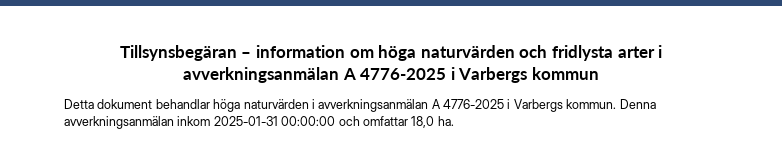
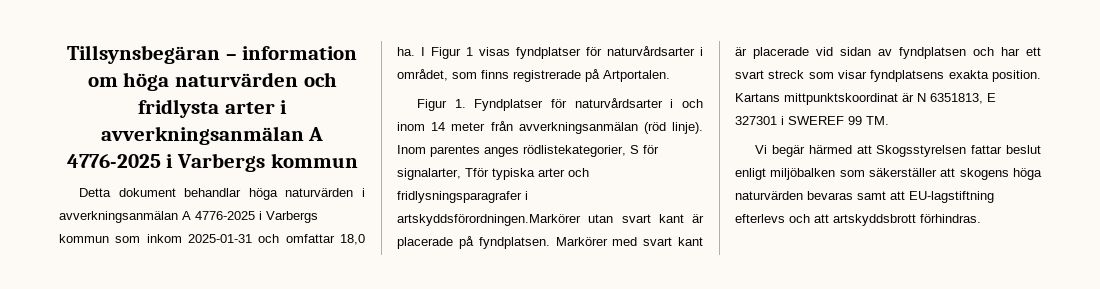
- Detta dokument behandlar höga naturvärden i avverkningsanmälan A 4776-2025 i Varbergs kommun. Denna avverkningsanmälan inkom 2025-01-31 00:00:00 och omfattar 18,0 ha.
+ Detta dokument behandlar höga naturvärden i avverkningsanmälan A 4776-2025 i Varbergs kommun som inkom 2025-01-31 och omfattar 18,0 ha.
+ I Figur 1 visas fyndplatser för naturvårdsarter i området, som finns registrerade på Artportalen.
+ Figur 1. Fyndplatser för naturvårdsarter i och inom 14 meter från avverkningsanmälan (röd linje). Inom parentes anges rödlistekategorier, S för signalarter, Tför typiska arter och fridlysningsparagrafer i artskyddsförordningen.Markörer utan svart kant är placerade på fyndplatsen. Markörer med svart kant är placerade vid sidan av fyndplatsen och har ett svart streck som visar fyndplatsens exakta position. Kartans mittpunktskoordinat är N 6351813, E 327301 i SWEREF 99 TM.
+ Vi begär härmed att Skogsstyrelsen fattar beslut enligt miljöbalken som säkerställer att skogens höga naturvärden bevaras samt att EU-lagstiftning efterlevs och att artskyddsbrott förhindras.

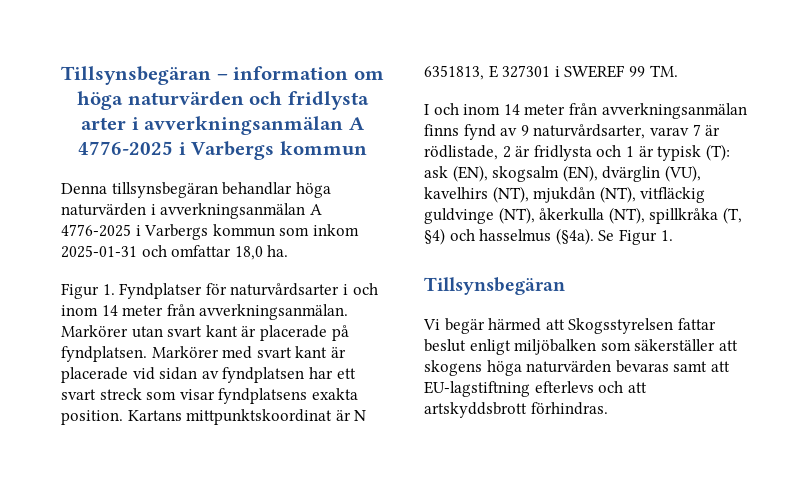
- Detta dokument behandlar höga naturvärden i avverkningsanmälan A 4776-2025 i Varbergs kommun som inkom 2025-01-31 och omfattar 18,0 ha. I Figur 1 visas fyndplatser för naturvårdsarter i området, som finns registrerade på Artportalen.
+ Denna tillsynsbegäran behandlar höga naturvärden i avverkningsanmälan A 4776-2025 i Varbergs kommun som inkom 2025-01-31 och omfattar 18,0 ha.
- Figur 1. Fyndplatser för naturvårdsarter i och inom 14 meter från avverkningsanmälan (röd linje). Inom parentes anges rödlistekategorier, S för signalarter, Tför typiska arter och fridlysningsparagrafer i artskyddsförordningen.Markörer utan svart kant är placerade på fyndplatsen.
+ Figur 1. Fyndplatser för naturvårdsarter i och inom 14 meter från avverkningsanmälan. Markörer utan svart kant är placerade på fyndplatsen.
- Markörer med svart kant är placerade vid sidan av fyndplatsen och har ett svart streck som visar fyndplatsens exakta position.
+ Markörer med svart kant är placerade vid sidan av fyndplatsen har ett svart streck som visar fyndplatsens exakta position.
+ I och inom 14 meter från avverkningsanmälan finns fynd av 9 naturvårdsarter, varav 7 är rödlistade, 2 är fridlysta och 1 är typisk (T): ask (EN), skogsalm (EN), dvärglin (VU), kavelhirs (NT), mjukdån (NT), vitfläckig guldvinge (NT), åkerkulla (NT), spillkråka (T, §4) och hasselmus (§4a). Se Figur 1.
+ Tillsynsbegäran

